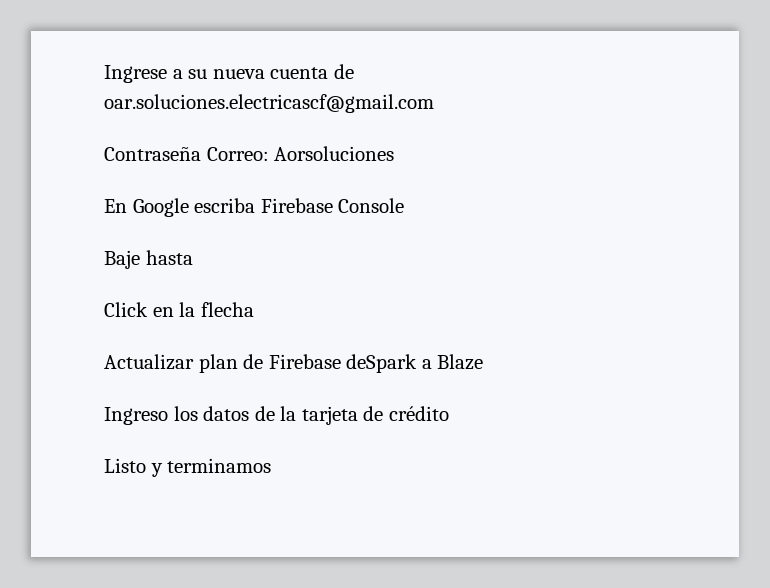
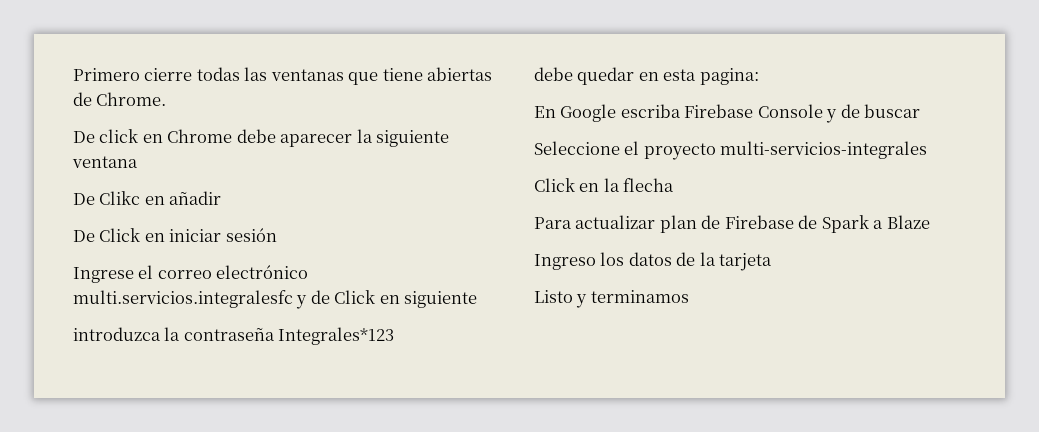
- Ingrese a su nueva cuenta de oar.soluciones.electricascf@gmail.com
- Contraseña Correo: Aorsoluciones
+ Primero cierre todas las ventanas que tiene abiertas de Chrome.
+ De click en Chrome debe aparecer la siguiente ventana
+ De Clikc en añadir
+ De Click en iniciar sesión
+ Ingrese el correo electrónico multi.servicios.integralesfc y de Click en siguiente
+ introduzca la contraseña Integrales*123
+ debe quedar en esta pagina:
- En Google escriba Firebase Console
- Baje hasta
+ En Google escriba Firebase Console y de buscar
+ Seleccione el proyecto multi-servicios-integrales
- Actualizar plan de Firebase deSpark a Blaze
+ Para actualizar plan de Firebase de Spark a Blaze
- Ingreso los datos de la tarjeta de crédito
+ Ingreso los datos de la tarjeta

